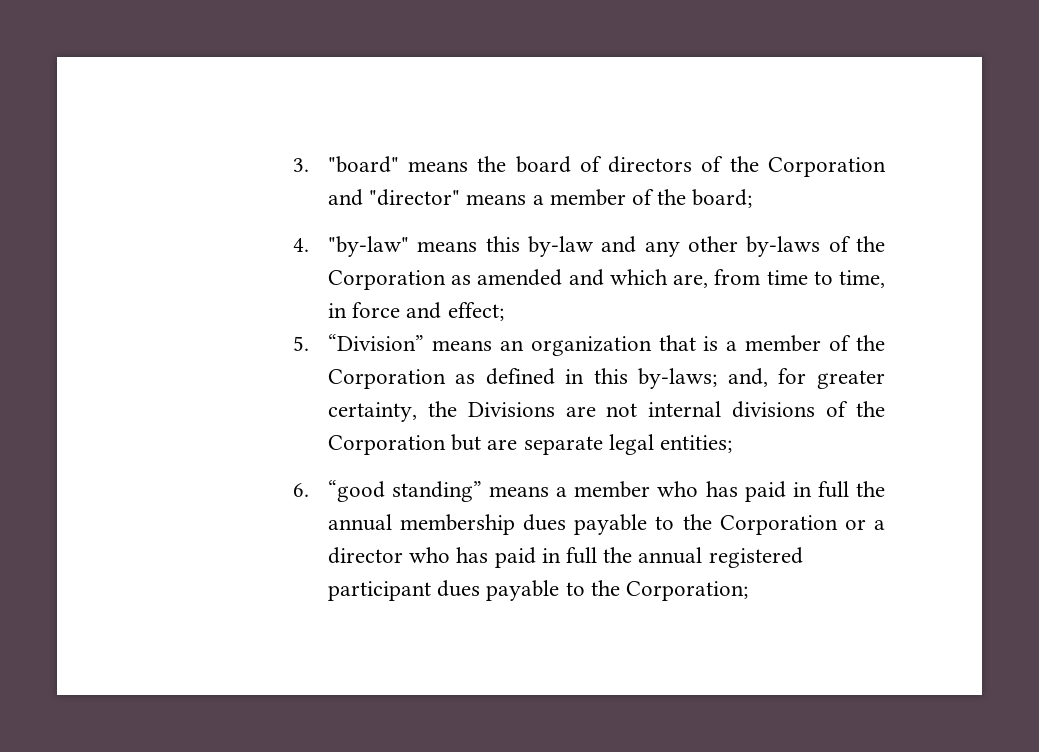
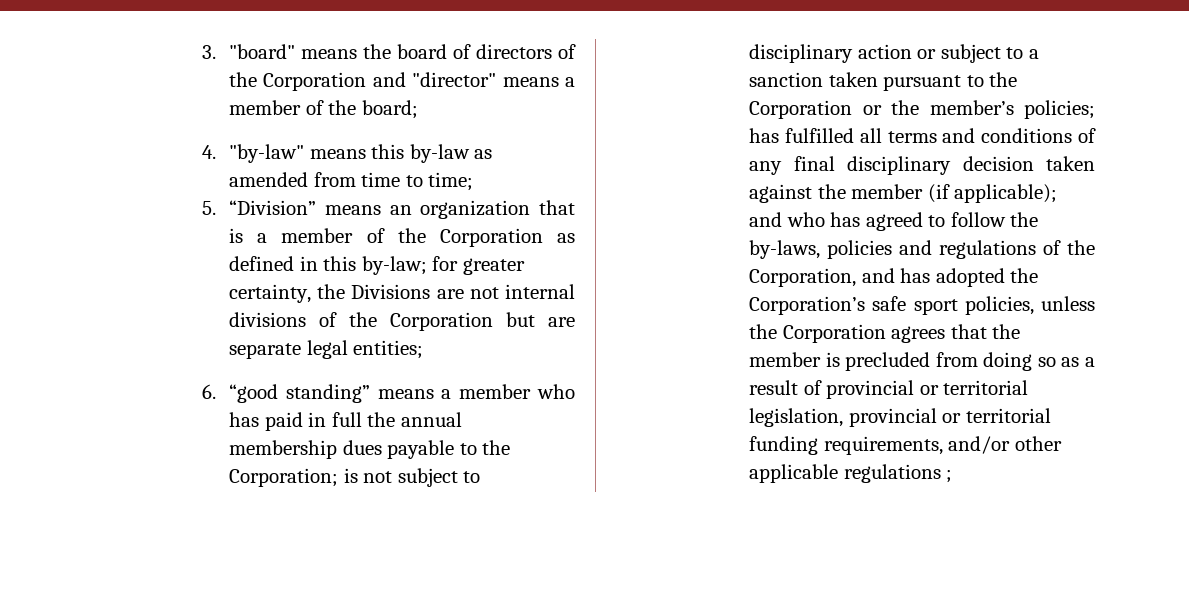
- 4. "by-law" means this by-law and any other by-laws of the Corporation as amended and which are, from time to time, in force and effect;
+ 4. "by-law" means this by-law as amended from time to time;
- 5. “Division” means an organization that is a member of the Corporation as defined in this by-laws; and, for greater certainty, the Divisions are not internal divisions of the Corporation but are separate legal entities;
+ 5. “Division” means an organization that is a member of the Corporation as defined in this by-law; for greater certainty, the Divisions are not internal divisions of the Corporation but are separate legal entities;
- 6. “good standing” means a member who has paid in full the annual membership dues payable to the Corporation or a director who has paid in full the annual registered participant dues payable to the Corporation;
+ 6. “good standing” means a member who has paid in full the annual membership dues payable to the Corporation; is not subject to disciplinary action or subject to a sanction taken pursuant to the Corporation or the member’s policies; has fulfilled all terms and conditions of any final disciplinary decision taken against the member (if applicable); and who has agreed to follow the by-laws, policies and regulations of the Corporation, and has adopted the Corporation’s safe sport policies, unless the Corporation agrees that the member is precluded from doing so as a result of provincial or territorial legislation, provincial or territorial funding requirements, and/or other applicable regulations ;

